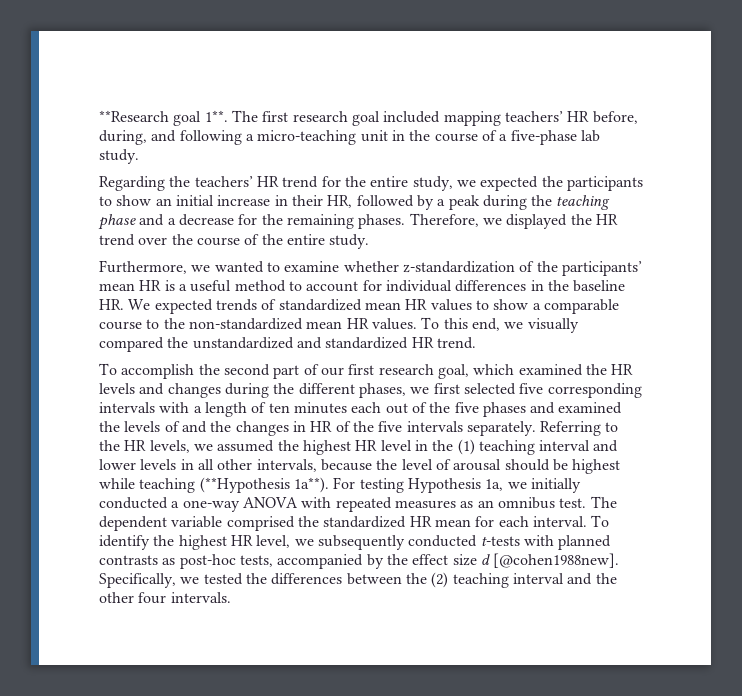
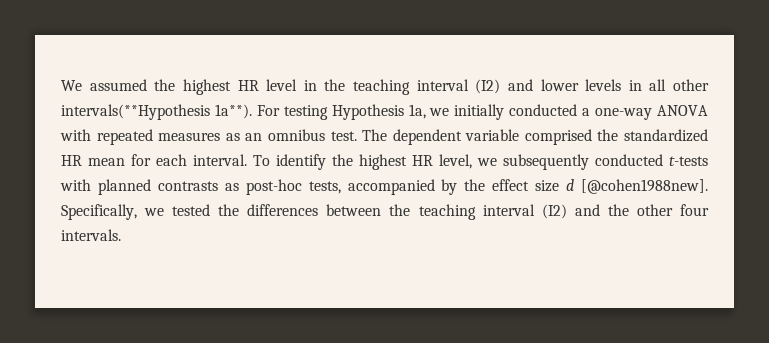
- **Research goal 1**. The first research goal included mapping teachers’ HR before, during, and following a micro-teaching unit in the course of a five-phase lab study.
- Regarding the teachers’ HR trend for the entire study, we expected the participants to show an initial increase in their HR, followed by a peak during the teaching phase and a decrease for the remaining phases. Therefore, we displayed the HR trend over the course of the entire study.
- Furthermore, we wanted to examine whether z-standardization of the participants’ mean HR is a useful method to account for individual differences in the baseline HR. We expected trends of standardized mean HR values to show a comparable course to the non-standardized mean HR values. To this end, we visually compared the unstandardized and standardized HR trend.
- To accomplish the second part of our first research goal, which examined the HR levels and changes during the different phases, we first selected five corresponding intervals with a length of ten minutes each out of the five phases and examined the levels of and the changes in HR of the five intervals separately. Referring to the HR levels, we assumed the highest HR level in the (1) teaching interval and lower levels in all other intervals, because the level of arousal should be highest while teaching (**Hypothesis 1a**).
+ We assumed the highest HR level in the teaching interval (I2) and lower levels in all other intervals(**Hypothesis 1a**).
- Specifically, we tested the differences between the (2) teaching interval and the other four intervals.
+ Specifically, we tested the differences between the teaching interval (I2) and the other four intervals.

